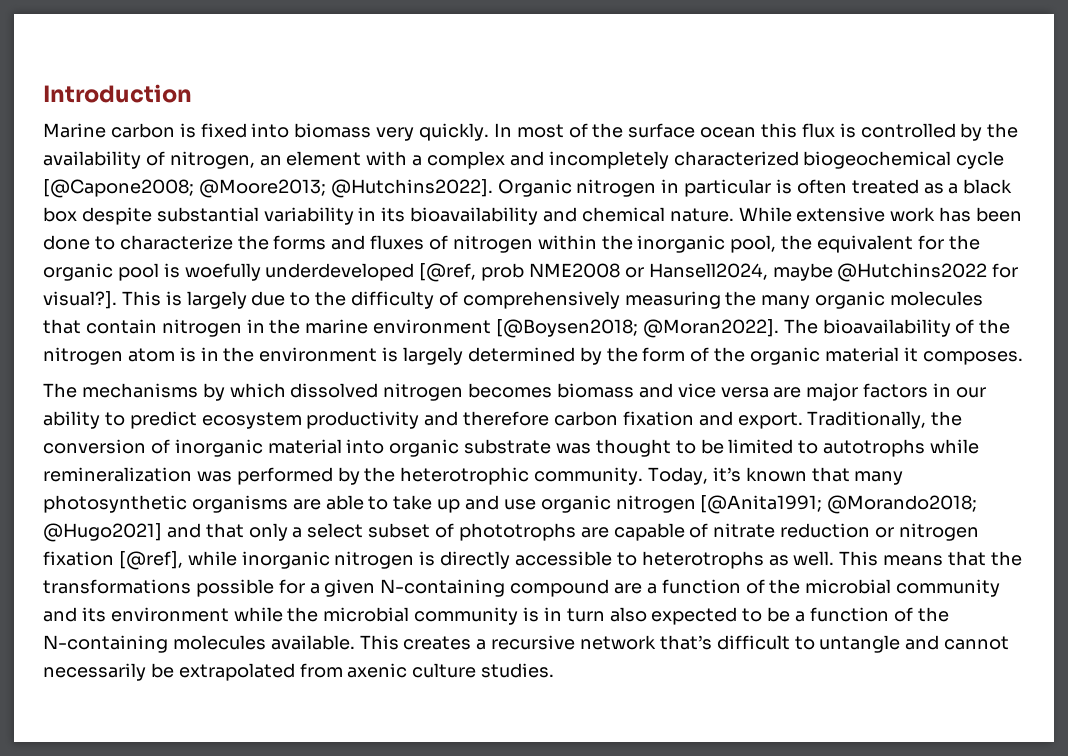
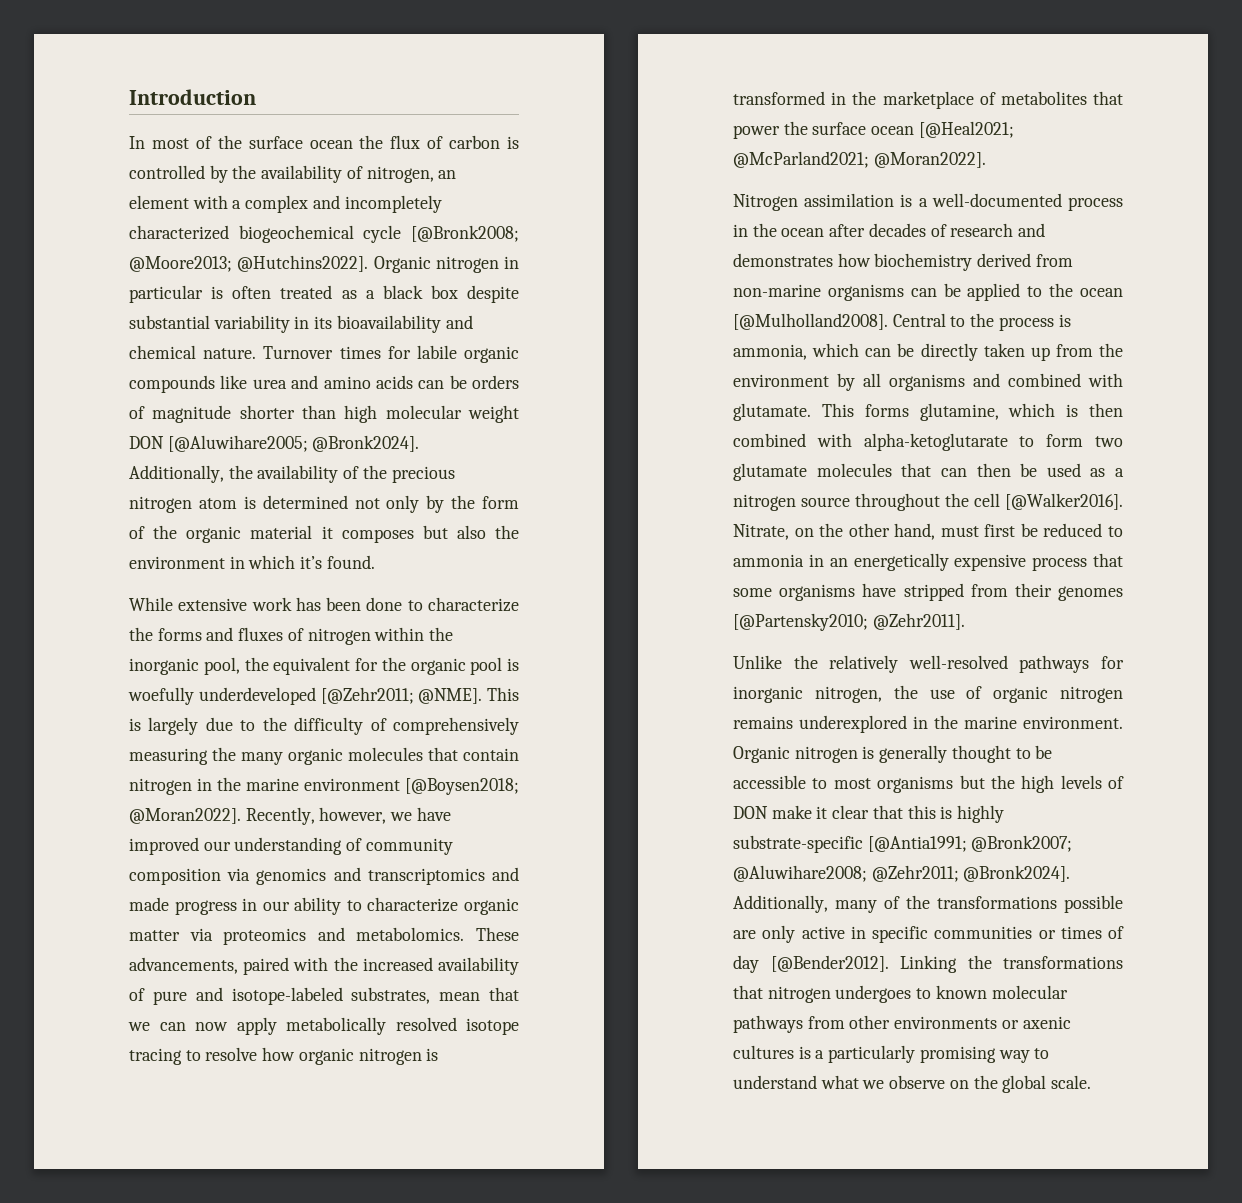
- Marine carbon is fixed into biomass very quickly. In most of the surface ocean this flux is controlled by the availability of nitrogen, an element with a complex and incompletely characterized biogeochemical cycle [@Capone2008; @Moore2013; @Hutchins2022].
+ In most of the surface ocean the flux of carbon is controlled by the availability of nitrogen, an element with a complex and incompletely characterized biogeochemical cycle [@Bronk2008; @Moore2013; @Hutchins2022].
- Organic nitrogen in particular is often treated as a black box despite substantial variability in its bioavailability and chemical nature. While extensive work has been done to characterize the forms and fluxes of nitrogen within the inorganic pool, the equivalent for the organic pool is woefully underdeveloped [@ref, prob NME2008 or Hansell2024, maybe @Hutchins2022 for visual?].
+ Organic nitrogen in particular is often treated as a black box despite substantial variability in its bioavailability and chemical nature. Turnover times for labile organic compounds like urea and amino acids can be orders of magnitude shorter than high molecular weight DON [@Aluwihare2005; @Bronk2024]. Additionally, the availability of the precious nitrogen atom is determined not only by the form of the organic material it composes but also the environment in which it’s found.
+ While extensive work has been done to characterize the forms and fluxes of nitrogen within the inorganic pool, the equivalent for the organic pool is woefully underdeveloped [@Zehr2011; @NME].
- The bioavailability of the nitrogen atom is in the environment is largely determined by the form of the organic material it composes.
- The mechanisms by which dissolved nitrogen becomes biomass and vice versa are major factors in our ability to predict ecosystem productivity and therefore carbon fixation and export. Traditionally, the conversion of inorganic material into organic substrate was thought to be limited to autotrophs while remineralization was performed by the heterotrophic community. Today, it’s known that many photosynthetic organisms are able to take up and use organic nitrogen [@Anita1991; @Morando2018; @Hugo2021] and that only a select subset of phototrophs are capable of nitrate reduction or nitrogen fixation [@ref], while inorganic nitrogen is directly accessible to heterotrophs as well. This means that the transformations possible for a given N-containing compound are a function of the microbial community and its environment while the microbial community is in turn also expected to be a function of the N-containing molecules available. This creates a recursive network that’s difficult to untangle and cannot necessarily be extrapolated from axenic culture studies.
+ Recently, however, we have improved our understanding of community composition via genomics and transcriptomics and made progress in our ability to characterize organic matter via proteomics and metabolomics. These advancements, paired with the increased availability of pure and isotope-labeled substrates, mean that we can now apply metabolically resolved isotope tracing to resolve how organic nitrogen is transformed in the marketplace of metabolites that power the surface ocean [@Heal2021; @McParland2021; @Moran2022].
+ Nitrogen assimilation is a well-documented process in the ocean after decades of research and demonstrates how biochemistry derived from non-marine organisms can be applied to the ocean [@Mulholland2008]. Central to the process is ammonia, which can be directly taken up from the environment by all organisms and combined with glutamate. This forms glutamine, which is then combined with alpha-ketoglutarate to form two glutamate molecules that can then be used as a nitrogen source throughout the cell [@Walker2016]. Nitrate, on the other hand, must first be reduced to ammonia in an energetically expensive process that some organisms have stripped from their genomes [@Partensky2010; @Zehr2011].
+ Unlike the relatively well-resolved pathways for inorganic nitrogen, the use of organic nitrogen remains underexplored in the marine environment. Organic nitrogen is generally thought to be accessible to most organisms but the high levels of DON make it clear that this is highly substrate-specific [@Antia1991; @Bronk2007; @Aluwihare2008; @Zehr2011; @Bronk2024]. Additionally, many of the transformations possible are only active in specific communities or times of day [@Bender2012]. Linking the transformations that nitrogen undergoes to known molecular pathways from other environments or axenic cultures is a particularly promising way to understand what we observe on the global scale.

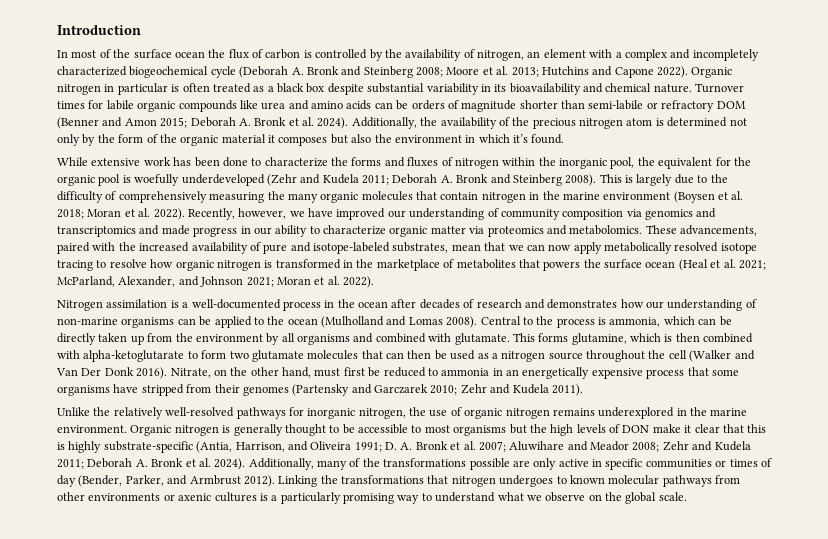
- In most of the surface ocean the flux of carbon is controlled by the availability of nitrogen, an element with a complex and incompletely characterized biogeochemical cycle [@Bronk2008; @Moore2013; @Hutchins2022].
+ In most of the surface ocean the flux of carbon is controlled by the availability of nitrogen, an element with a complex and incompletely characterized biogeochemical cycle (Deborah A. Bronk and Steinberg 2008; Moore et al. 2013; Hutchins and Capone 2022).
- Turnover times for labile organic compounds like urea and amino acids can be orders of magnitude shorter than high molecular weight DON [@Aluwihare2005; @Bronk2024].
+ Turnover times for labile organic compounds like urea and amino acids can be orders of magnitude shorter than semi-labile or refractory DOM (Benner and Amon 2015; Deborah A. Bronk et al. 2024).
- While extensive work has been done to characterize the forms and fluxes of nitrogen within the inorganic pool, the equivalent for the organic pool is woefully underdeveloped [@Zehr2011; @NME].
+ While extensive work has been done to characterize the forms and fluxes of nitrogen within the inorganic pool, the equivalent for the organic pool is woefully underdeveloped (Zehr and Kudela 2011; Deborah A. Bronk and Steinberg 2008).
- This is largely due to the difficulty of comprehensively measuring the many organic molecules that contain nitrogen in the marine environment [@Boysen2018; @Moran2022].
+ This is largely due to the difficulty of comprehensively measuring the many organic molecules that contain nitrogen in the marine environment (Boysen et al. 2018; Moran et al. 2022).
- These advancements, paired with the increased availability of pure and isotope-labeled substrates, mean that we can now apply metabolically resolved isotope tracing to resolve how organic nitrogen is transformed in the marketplace of metabolites that power the surface ocean [@Heal2021; @McParland2021; @Moran2022].
+ These advancements, paired with the increased availability of pure and isotope-labeled substrates, mean that we can now apply metabolically resolved isotope tracing to resolve how organic nitrogen is transformed in the marketplace of metabolites that powers the surface ocean (Heal et al. 2021; McParland, Alexander, and Johnson 2021; Moran et al. 2022).
- Nitrogen assimilation is a well-documented process in the ocean after decades of research and demonstrates how biochemistry derived from non-marine organisms can be applied to the ocean [@Mulholland2008].
+ Nitrogen assimilation is a well-documented process in the ocean after decades of research and demonstrates how our understanding of non-marine organisms can be applied to the ocean (Mulholland and Lomas 2008).
- This forms glutamine, which is then combined with alpha-ketoglutarate to form two glutamate molecules that can then be used as a nitrogen source throughout the cell [@Walker2016].
+ This forms glutamine, which is then combined with alpha-ketoglutarate to form two glutamate molecules that can then be used as a nitrogen source throughout the cell (Walker and Van Der Donk 2016).
- Nitrate, on the other hand, must first be reduced to ammonia in an energetically expensive process that some organisms have stripped from their genomes [@Partensky2010; @Zehr2011].
+ Nitrate, on the other hand, must first be reduced to ammonia in an energetically expensive process that some organisms have stripped from their genomes (Partensky and Garczarek 2010; Zehr and Kudela 2011).
- Organic nitrogen is generally thought to be accessible to most organisms but the high levels of DON make it clear that this is highly substrate-specific [@Antia1991; @Bronk2007; @Aluwihare2008; @Zehr2011; @Bronk2024].
+ Organic nitrogen is generally thought to be accessible to most organisms but the high levels of DON make it clear that this is highly substrate-specific (Antia, Harrison, and Oliveira 1991; D. A. Bronk et al. 2007; Aluwihare and Meador 2008; Zehr and Kudela 2011; Deborah A. Bronk et al. 2024).
- Additionally, many of the transformations possible are only active in specific communities or times of day [@Bender2012].
+ Additionally, many of the transformations possible are only active in specific communities or times of day (Bender, Parker, and Armbrust 2012).

